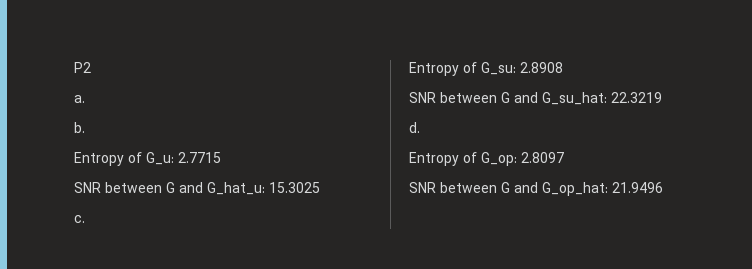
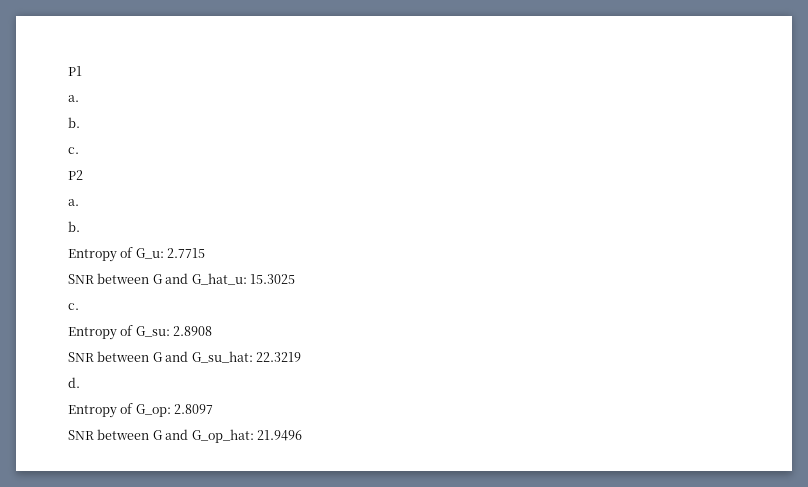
+ P1
+ a.
+ b.
+ c.

